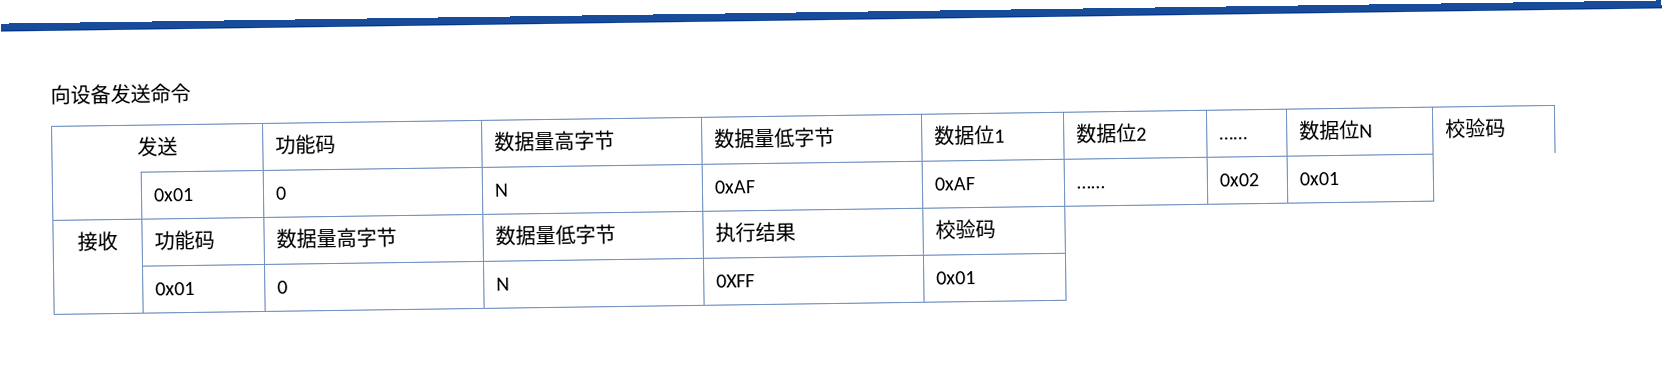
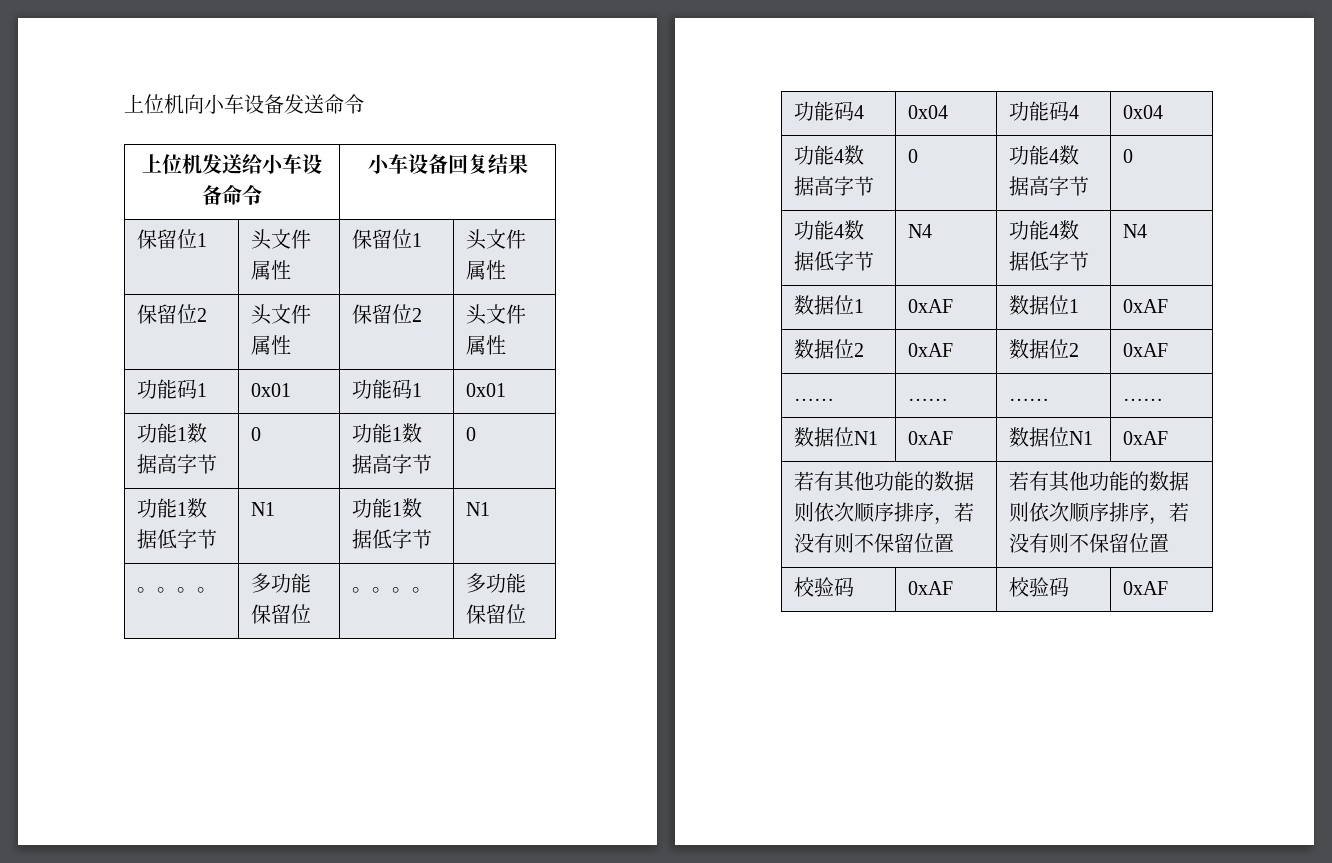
- 向设备发送命令
+ 上位机向小车设备发送命令
- 发送 | 功能码 | 数据量高字节 | 数据量低字节 | 数据位1 | 数据位2 | …… | 数据位N | 校验码
- | 0x01 | 0 | N | 0xAF | 0xAF | …… | 0x02 | 0x01
- 接收 | 功能码 | 数据量高字节 | 数据量低字节 | 执行结果 | 校验码
- | 0x01 | 0 | N | 0XFF | 0x01
+ 上位机发送给小车设备命令 | 小车设备回复结果
+ 保留位1 | 头文件属性 | 保留位1 | 头文件属性
+ 保留位2 | 头文件属性 | 保留位2 | 头文件属性
+ 功能码1 | 0x01 | 功能码1 | 0x01
+ 功能1数据高字节 | 0 | 功能1数据高字节 | 0
+ 功能1数据低字节 | N1 | 功能1数据低字节 | N1
+ 。。。。 | 多功能保留位 | 。。。。 | 多功能保留位
+ 功能码4 | 0x04 | 功能码4 | 0x04
+ 功能4数据高字节 | 0 | 功能4数据高字节 | 0
+ 功能4数据低字节 | N4 | 功能4数据低字节 | N4
+ 数据位1 | 0xAF | 数据位1 | 0xAF
+ 数据位2 | 0xAF | 数据位2 | 0xAF
+ …… | …… | …… | ……
+ 数据位N1 | 0xAF | 数据位N1 | 0xAF
+ 若有其他功能的数据则依次顺序排序，若没有则不保留位置 | 若有其他功能的数据则依次顺序排序，若没有则不保留位置
+ 校验码 | 0xAF | 校验码 | 0xAF

